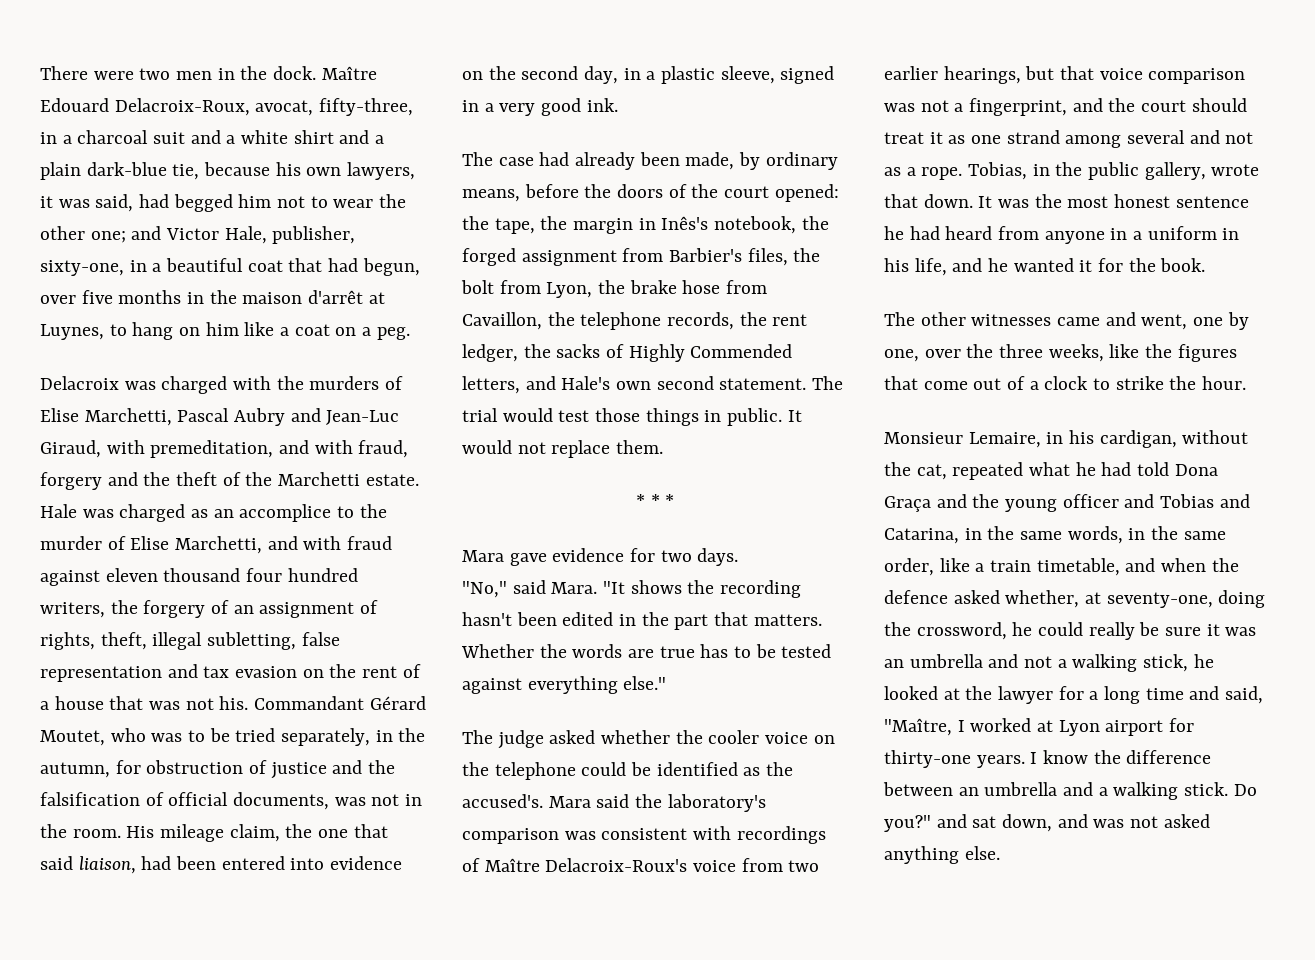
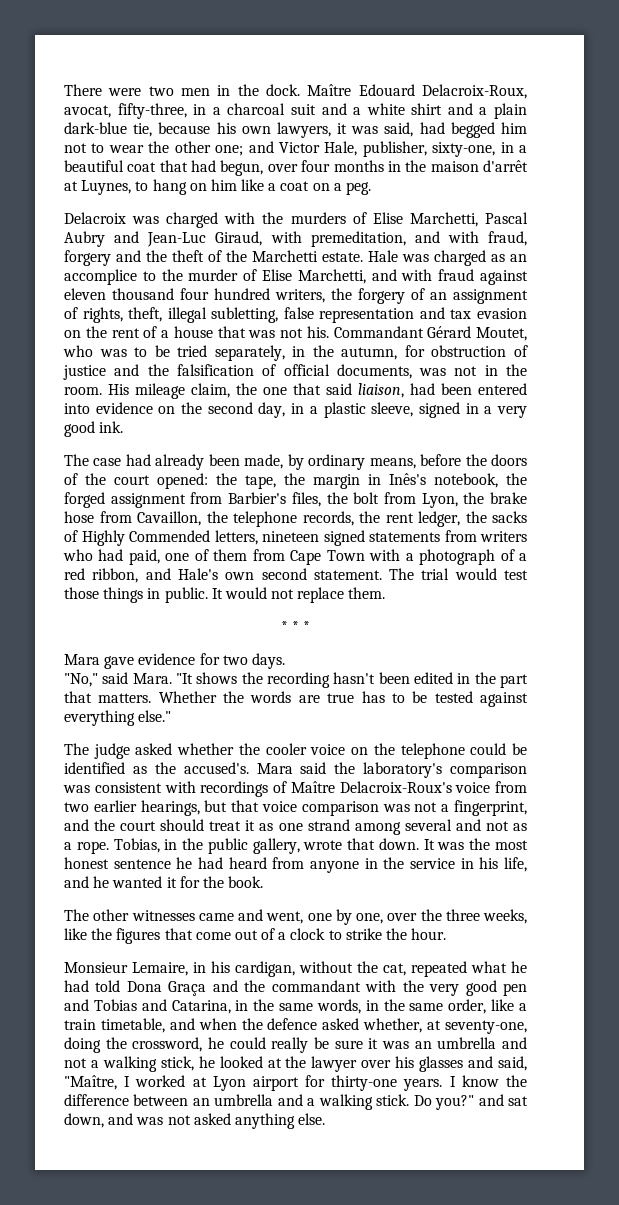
- and Victor Hale, publisher, sixty-one, in a beautiful coat that had begun, over five months in the maison d'arrêt at Luynes, to hang on him like a coat on a peg.
+ and Victor Hale, publisher, sixty-one, in a beautiful coat that had begun, over four months in the maison d'arrêt at Luynes, to hang on him like a coat on a peg.
- The case had already been made, by ordinary means, before the doors of the court opened: the tape, the margin in Inês's notebook, the forged assignment from Barbier's files, the bolt from Lyon, the brake hose from Cavaillon, the telephone records, the rent ledger, the sacks of Highly Commended letters, and Hale's own second statement.
+ The case had already been made, by ordinary means, before the doors of the court opened: the tape, the margin in Inês's notebook, the forged assignment from Barbier's files, the bolt from Lyon, the brake hose from Cavaillon, the telephone records, the rent ledger, the sacks of Highly Commended letters, nineteen signed statements from writers who had paid, one of them from Cape Town with a photograph of a red ribbon, and Hale's own second statement.
- It was the most honest sentence he had heard from anyone in a uniform in his life, and he wanted it for the book.
+ It was the most honest sentence he had heard from anyone in the service in his life, and he wanted it for the book.
- Monsieur Lemaire, in his cardigan, without the cat, repeated what he had told Dona Graça and the young officer and Tobias and Catarina, in the same words, in the same order, like a train timetable, and when the defence asked whether, at seventy-one, doing the crossword, he could really be sure it was an umbrella and not a walking stick, he looked at the lawyer for a long time and said, "Maître, I worked at Lyon airport for thirty-one years.
+ Monsieur Lemaire, in his cardigan, without the cat, repeated what he had told Dona Graça and the commandant with the very good pen and Tobias and Catarina, in the same words, in the same order, like a train timetable, and when the defence asked whether, at seventy-one, doing the crossword, he could really be sure it was an umbrella and not a walking stick, he looked at the lawyer over his glasses and said, "Maître, I worked at Lyon airport for thirty-one years.

